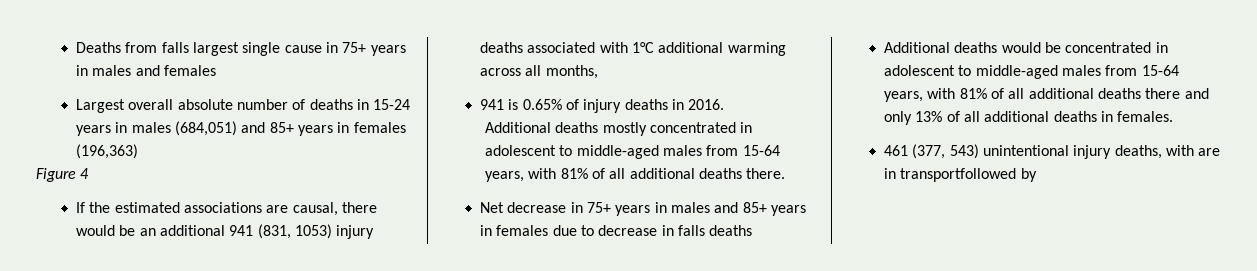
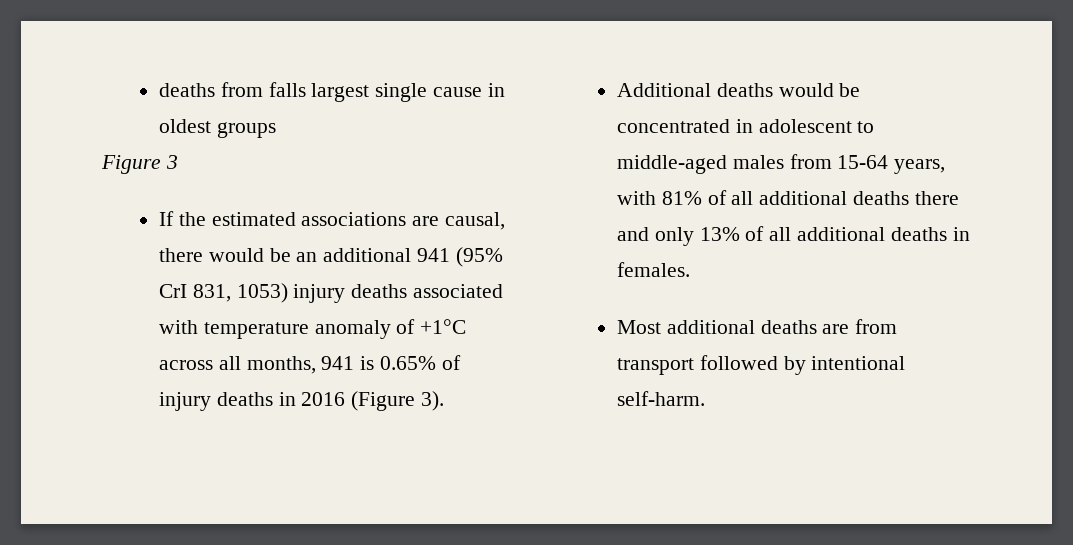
- Deaths from falls largest single cause in 75+ years in males and females
- Largest overall absolute number of deaths in 15-24 years in males (684,051) and 85+ years in females (196,363)
+ deaths from falls largest single cause in oldest groups
- Figure 4
+ Figure 3
- If the estimated associations are causal, there would be an additional 941 (831, 1053) injury deaths associated with 1°C additional warming across all months,
- 941 is 0.65% of injury deaths in 2016.
- Additional deaths mostly concentrated in adolescent to middle-aged males from 15-64 years, with 81% of all additional deaths there.
- Net decrease in 75+ years in males and 85+ years in females due to decrease in falls deaths
+ If the estimated associations are causal, there would be an additional 941 (95% CrI 831, 1053) injury deaths associated with temperature anomaly of +1°C across all months, 941 is 0.65% of injury deaths in 2016 (Figure 3).
- 461 (377, 543) unintentional injury deaths, with are in transportfollowed by
+ Most additional deaths are from transport followed by intentional self-harm.

